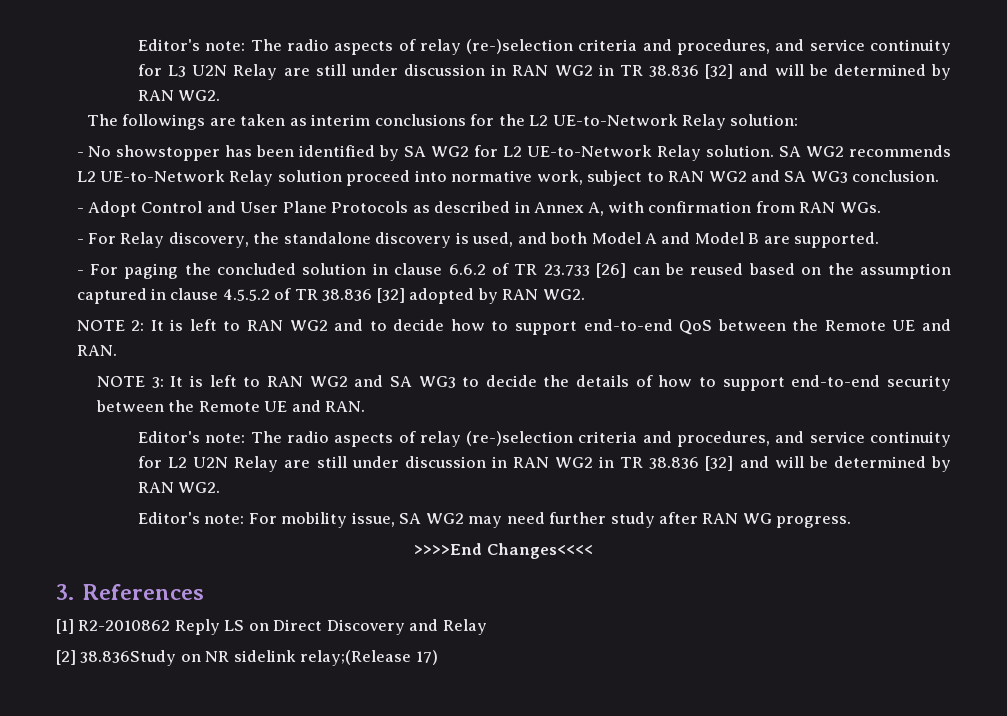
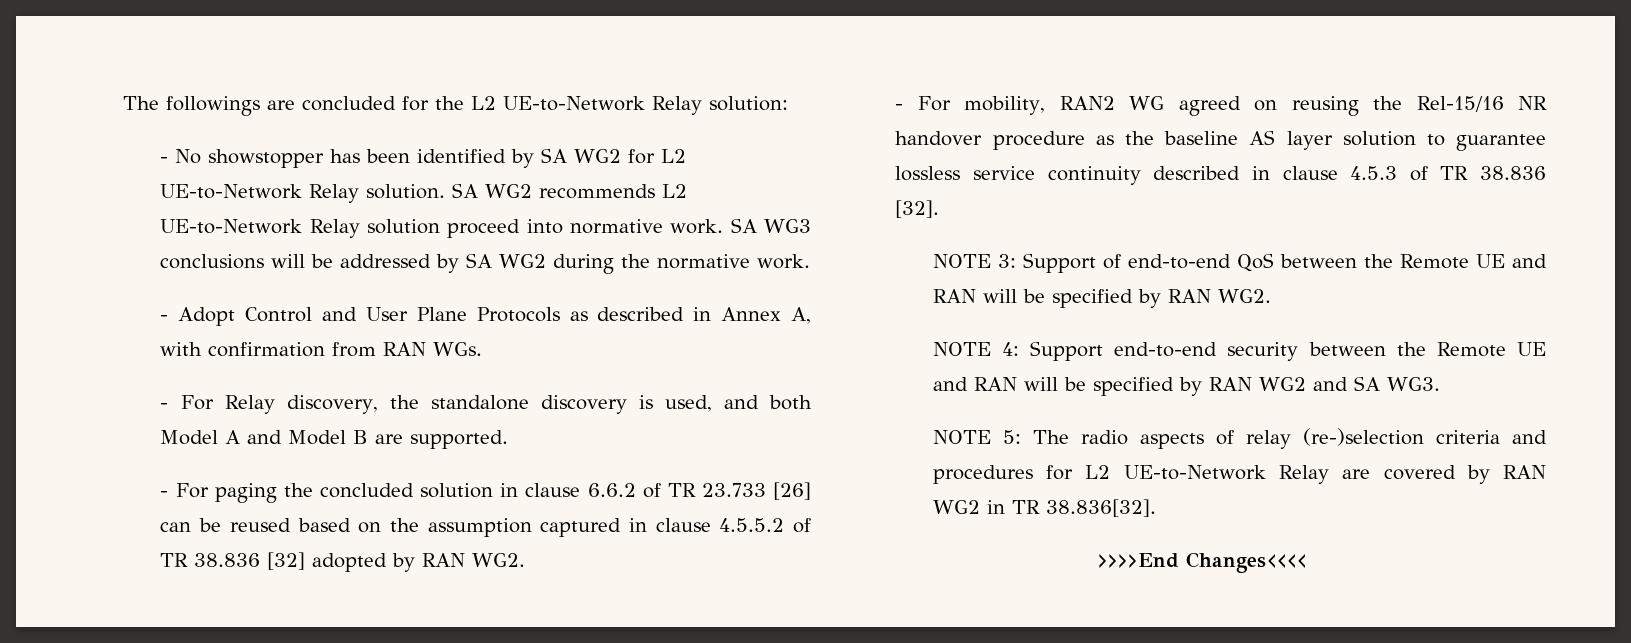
- Editor's note: The radio aspects of relay (re-)selection criteria and procedures, and service continuity for L3 U2N Relay are still under discussion in RAN WG2 in TR 38.836 [32] and will be determined by RAN WG2.
- The followings are taken as interim conclusions for the L2 UE-to-Network Relay solution:
+ The followings are concluded for the L2 UE-to-Network Relay solution:
- SA WG2 recommends L2 UE-to-Network Relay solution proceed into normative work, subject to RAN WG2 and SA WG3 conclusion.
+ SA WG2 recommends L2 UE-to-Network Relay solution proceed into normative work. SA WG3 conclusions will be addressed by SA WG2 during the normative work.
- NOTE 2: It is left to RAN WG2 and to decide how to support end-to-end QoS between the Remote UE and RAN.
- NOTE 3: It is left to RAN WG2 and SA WG3 to decide the details of how to support end-to-end security between the Remote UE and RAN.
- Editor's note: The radio aspects of relay (re-)selection criteria and procedures, and service continuity for L2 U2N Relay are still under discussion in RAN WG2 in TR 38.836 [32] and will be determined by RAN WG2.
- Editor's note: For mobility issue, SA WG2 may need further study after RAN WG progress.
+ - For mobility, RAN2 WG agreed on reusing the Rel-15/16 NR handover procedure as the baseline AS layer solution to guarantee lossless service continuity described in clause 4.5.3 of TR 38.836 [32].
+ NOTE 3: Support of end-to-end QoS between the Remote UE and RAN will be specified by RAN WG2.
+ NOTE 4: Support end-to-end security between the Remote UE and RAN will be specified by RAN WG2 and SA WG3.
+ NOTE 5: The radio aspects of relay (re-)selection criteria and procedures for L2 UE-to-Network Relay are covered by RAN WG2 in TR 38.836[32].
  >>>>End Changes<<<<
- 3. References
- [1] R2-2010862 Reply LS on Direct Discovery and Relay
- [2] 38.836Study on NR sidelink relay;(Release 17)

